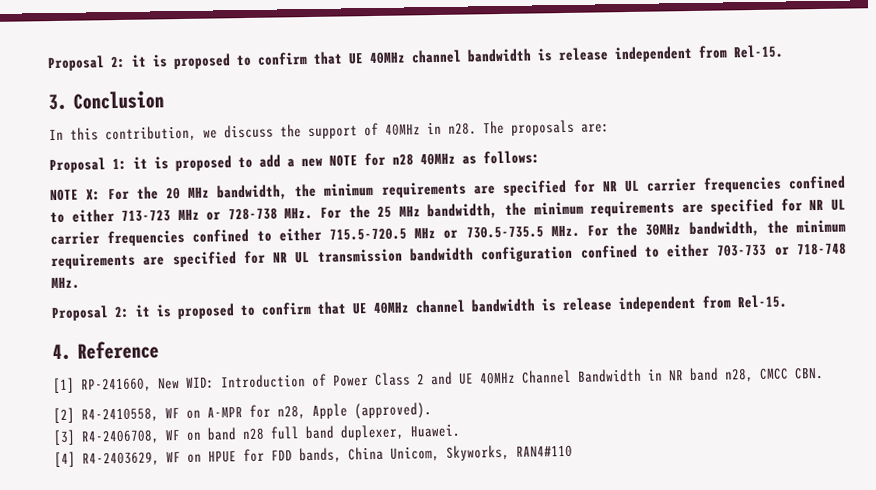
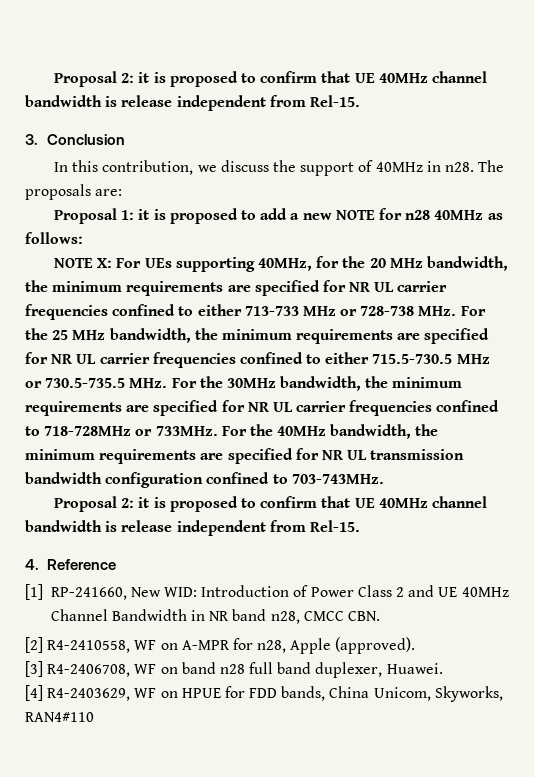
- For the 20 MHz bandwidth, the minimum requirements are specified for NR UL carrier frequencies confined to either 713-723 MHz or 728-738 MHz. For the 25 MHz bandwidth, the minimum requirements are specified for NR UL carrier frequencies confined to either 715.5-720.5 MHz or 730.5-735.5 MHz. For the 30MHz bandwidth, the minimum requirements are specified for NR UL transmission bandwidth configuration confined to either 703-733 or 718-748 MHz.
+ For UEs supporting 40MHz, for the 20 MHz bandwidth, the minimum requirements are specified for NR UL carrier frequencies confined to either 713-733 MHz or 728-738 MHz. For the 25 MHz bandwidth, the minimum requirements are specified for NR UL carrier frequencies confined to either 715.5-730.5 MHz or 730.5-735.5 MHz. For the 30MHz bandwidth, the minimum requirements are specified for NR UL carrier frequencies confined to 718-728MHz or 733MHz. For the 40MHz bandwidth, the minimum requirements are specified for NR UL transmission bandwidth configuration confined to 703-743MHz.

